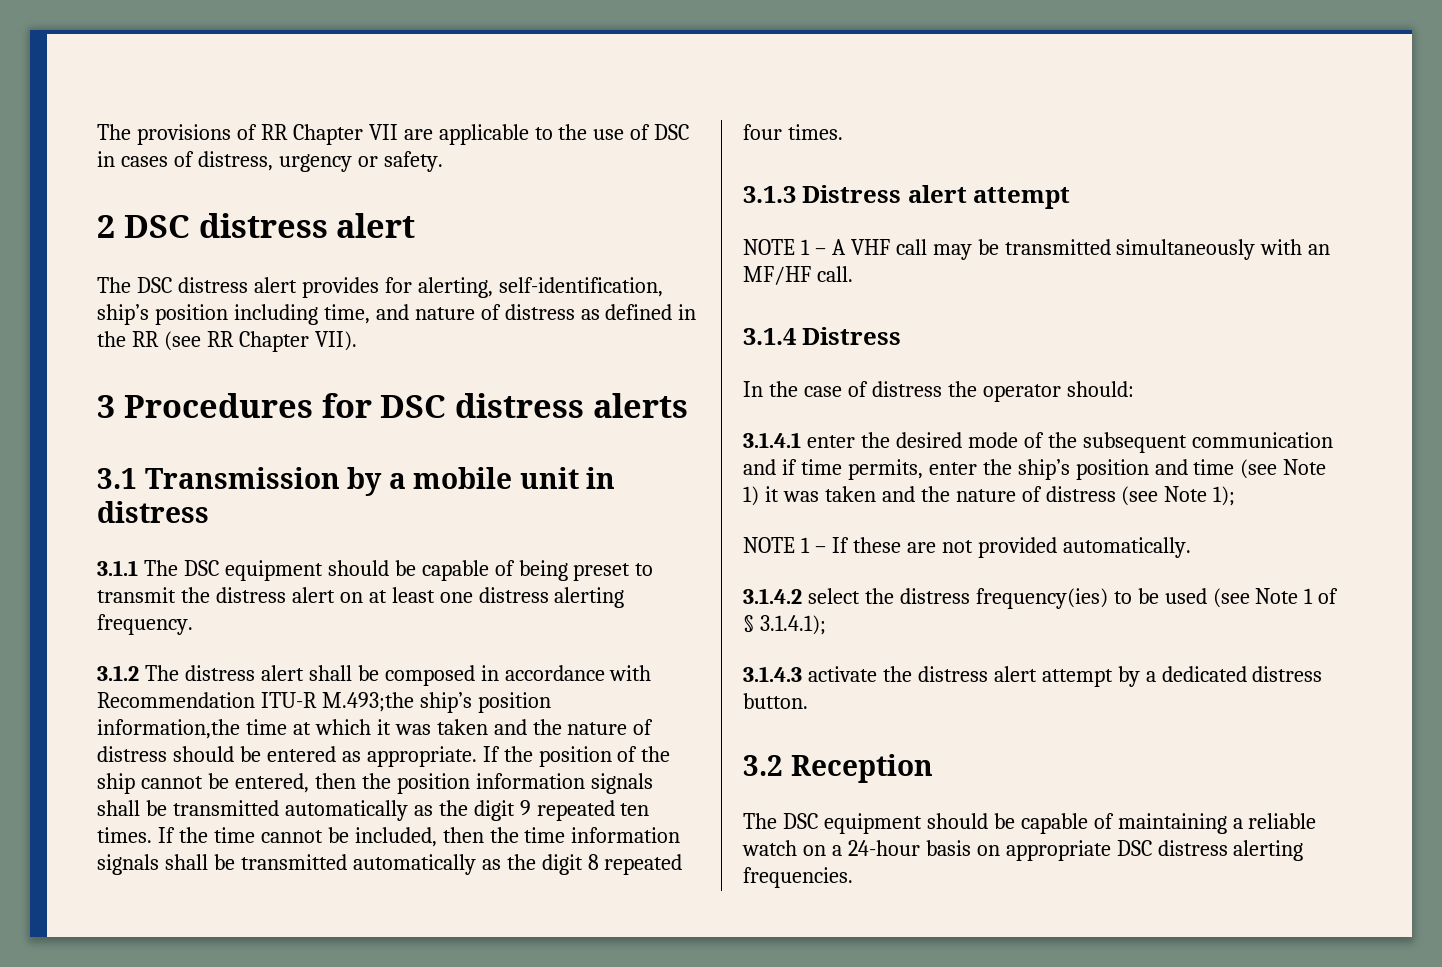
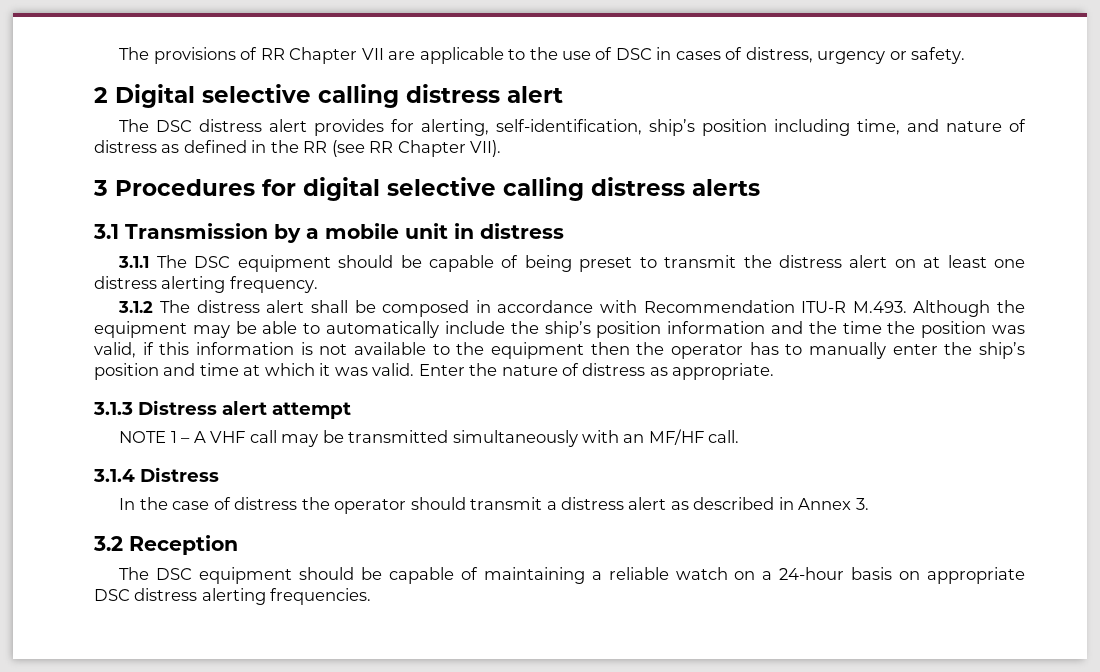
- 2 DSC distress alert
+ 2 Digital selective calling distress alert
- 3 Procedures for DSC distress alerts
+ 3 Procedures for digital selective calling distress alerts
- 3.1.2 The distress alert shall be composed in accordance with Recommendation ITU-R M.493;the ship’s position information,the time at which it was taken and the nature of distress should be entered as appropriate. If the position of the ship cannot be entered, then the position information signals shall be transmitted automatically as the digit 9 repeated ten times. If the time cannot be included, then the time information signals shall be transmitted automatically as the digit 8 repeated four times.
+ 3.1.2 The distress alert shall be composed in accordance with Recommendation ITU-R M.493. Although the equipment may be able to automatically include the ship’s position information and the time the position was valid, if this information is not available to the equipment then the operator has to manually enter the ship’s position and time at which it was valid. Enter the nature of distress as appropriate.
- In the case of distress the operator should:
- 3.1.4.1 enter the desired mode of the subsequent communication and if time permits, enter the ship’s position and time (see Note 1) it was taken and the nature of distress (see Note 1);
- NOTE 1 – If these are not provided automatically.
- 3.1.4.2 select the distress frequency(ies) to be used (see Note 1 of § 3.1.4.1);
- 3.1.4.3 activate the distress alert attempt by a dedicated distress button.
+ In the case of distress the operator should transmit a distress alert as described in Annex 3.

